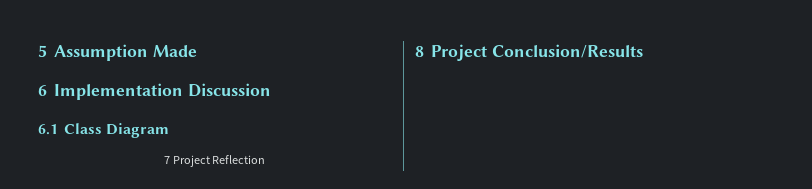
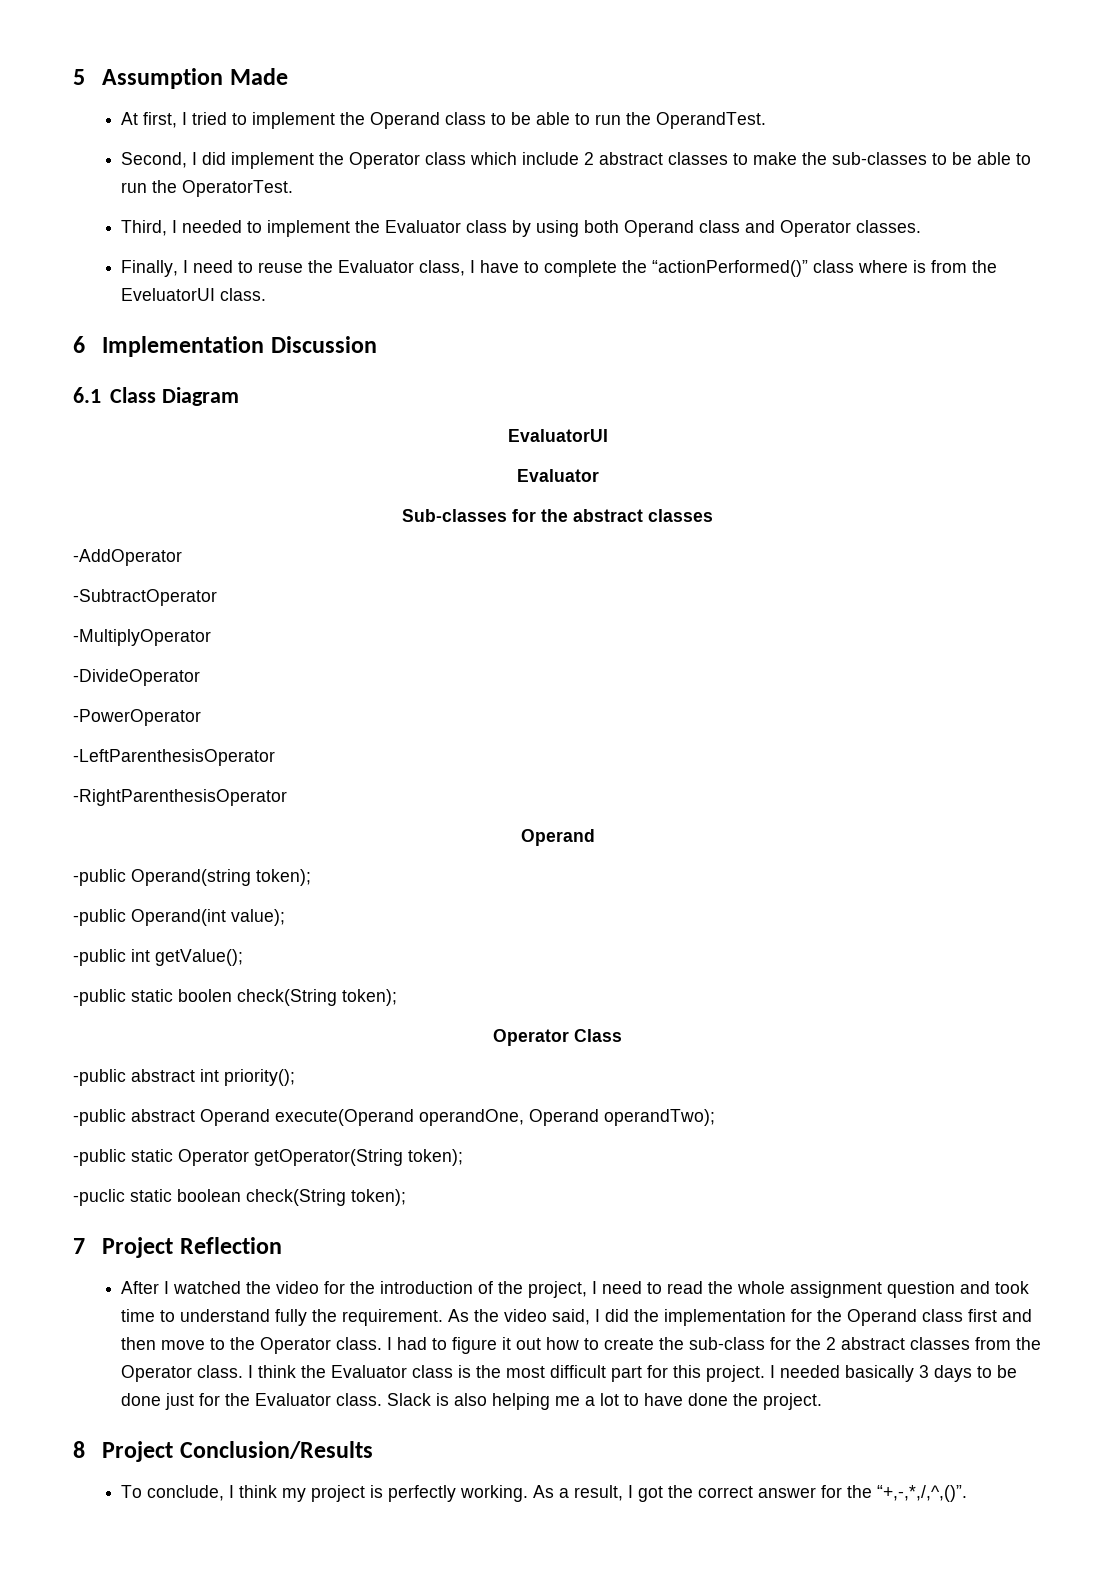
+ At first, I tried to implement the Operand class to be able to run the OperandTest.
+ Second, I did implement the Operator class which include 2 abstract classes to make the sub-classes to be able to run the OperatorTest.
+ Third, I needed to implement the Evaluator class by using both Operand class and Operator classes.
+ Finally, I need to reuse the Evaluator class, I have to complete the “actionPerformed()” class where is from the EveluatorUI class.
+ EvaluatorUI
+ Evaluator
+ Sub-classes for the abstract classes
+ -AddOperator
+ -SubtractOperator
+ -MultiplyOperator
+ -DivideOperator
+ -PowerOperator
+ -LeftParenthesisOperator
+ -RightParenthesisOperator
+ Operand
+ -public Operand(string token);
+ -public Operand(int value);
+ -public int getValue();
+ -public static boolen check(String token);
+ Operator Class
+ -public abstract int priority();
+ -public abstract Operand execute(Operand operandOne, Operand operandTwo);
+ -public static Operator getOperator(String token);
+ -puclic static boolean check(String token);
  7 Project Reflection
+ After I watched the video for the introduction of the project, I need to read the whole assignment question and took time to understand fully the requirement. As the video said, I did the implementation for the Operand class first and then move to the Operator class. I had to figure it out how to create the sub-class for the 2 abstract classes from the Operator class. I think the Evaluator class is the most difficult part for this project. I needed basically 3 days to be done just for the Evaluator class. Slack is also helping me a lot to have done the project.
  8 Project Conclusion/Results
+ To conclude, I think my project is perfectly working. As a result, I got the correct answer for the “+,-,*,/,^,()”.

